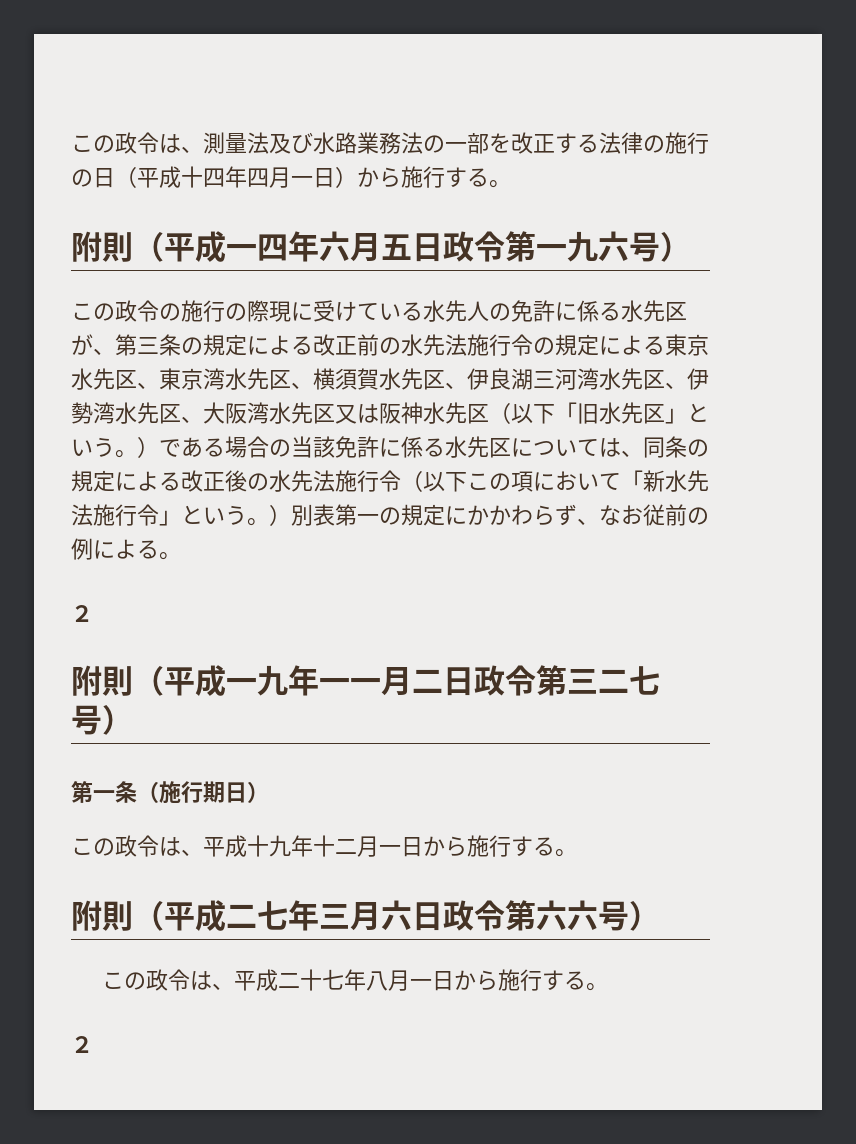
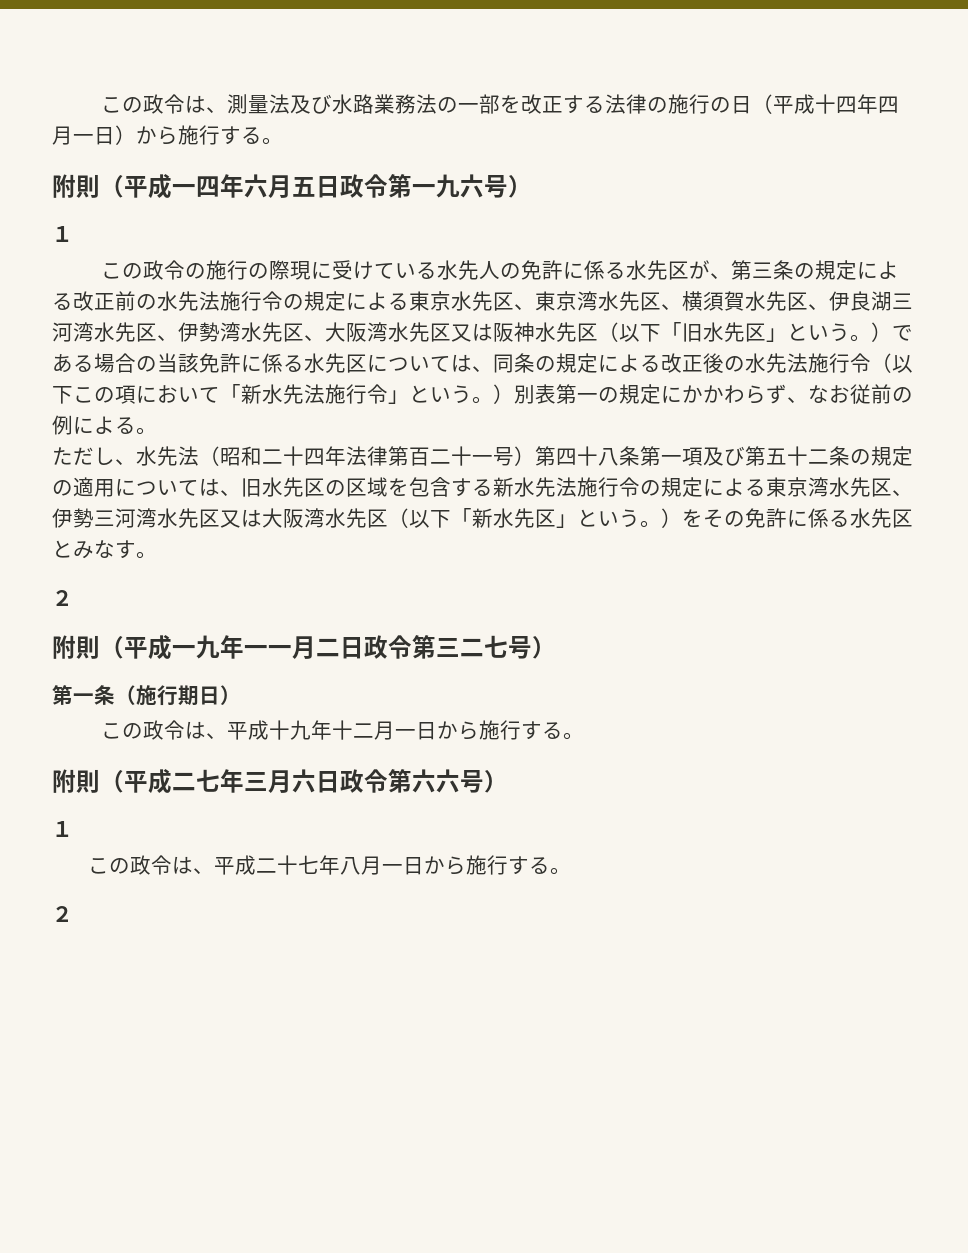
  附則（平成一四年六月五日政令第一九六号）
+ １
+ ただし、水先法（昭和二十四年法律第百二十一号）第四十八条第一項及び第五十二条の規定の適用については、旧水先区の区域を包含する新水先法施行令の規定による東京湾水先区、伊勢三河湾水先区又は大阪湾水先区（以下「新水先区」という。）をその免許に係る水先区とみなす。
  附則（平成二七年三月六日政令第六六号）
+ １

